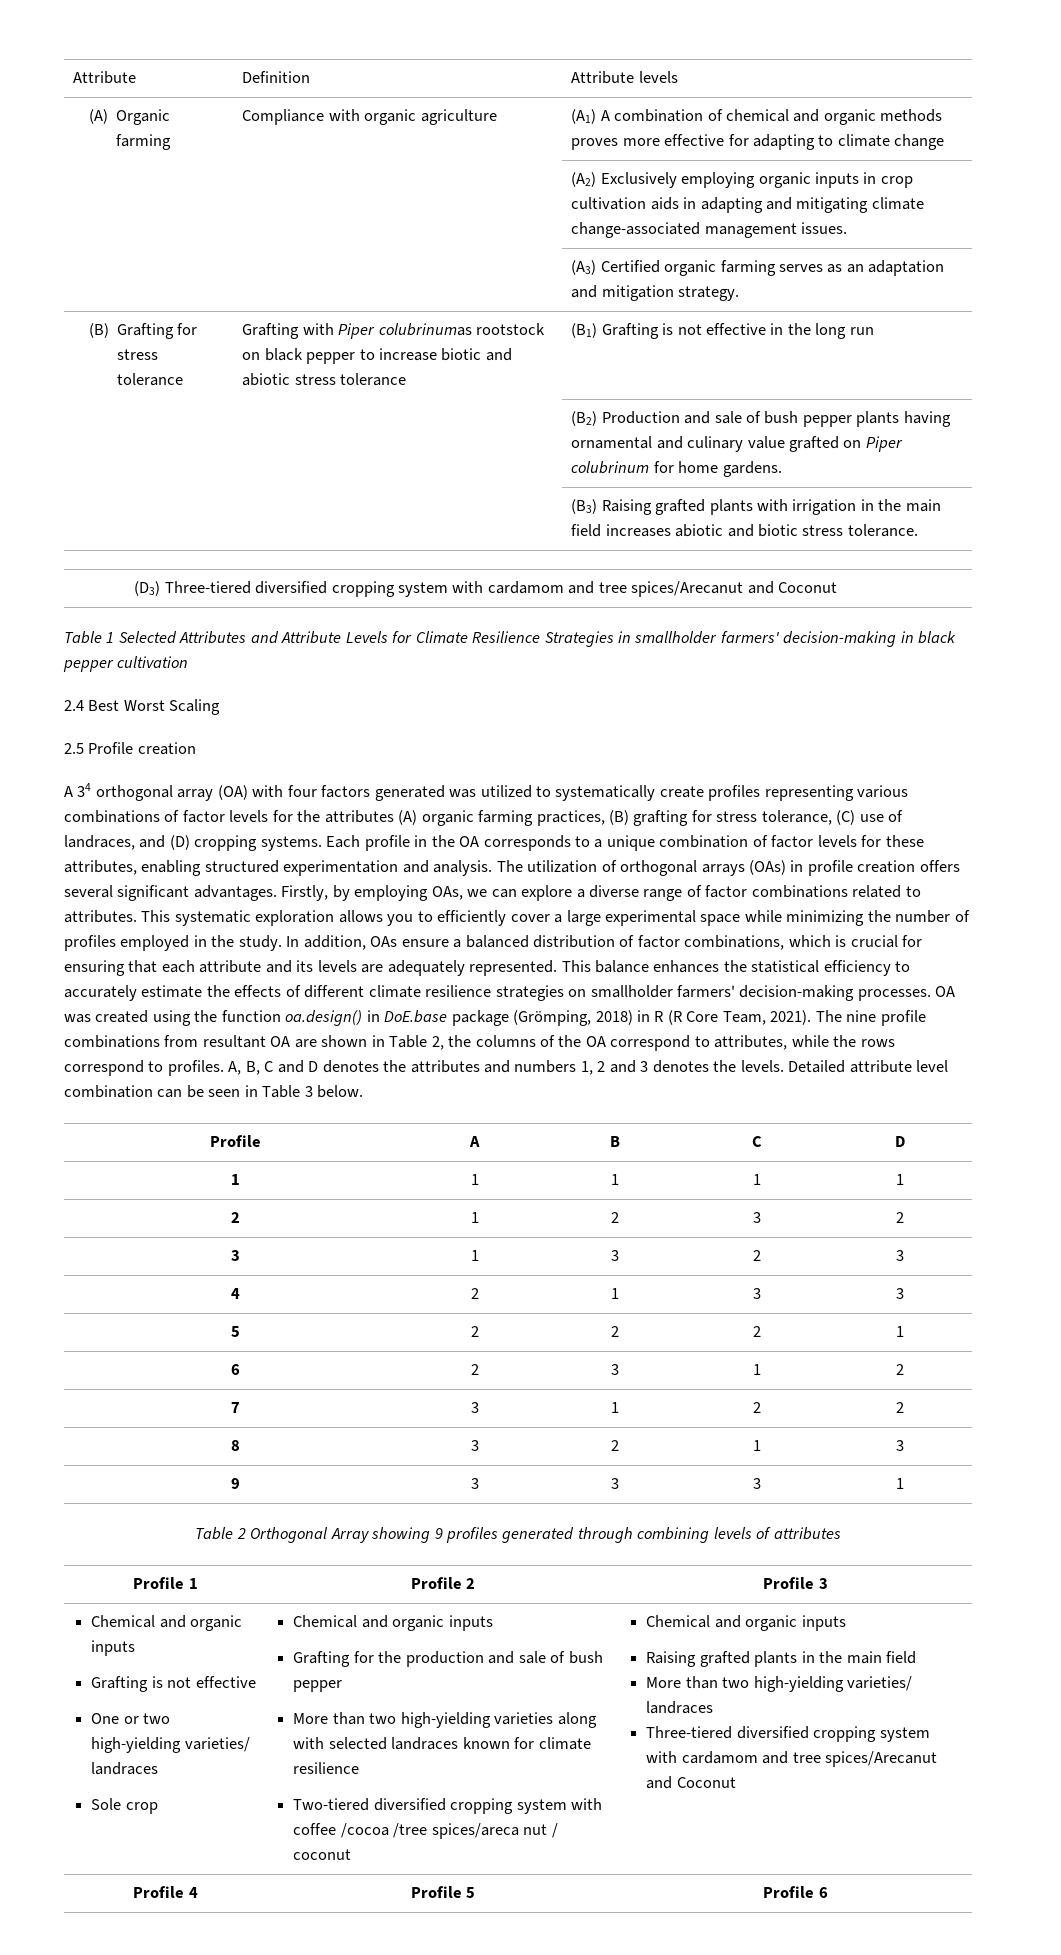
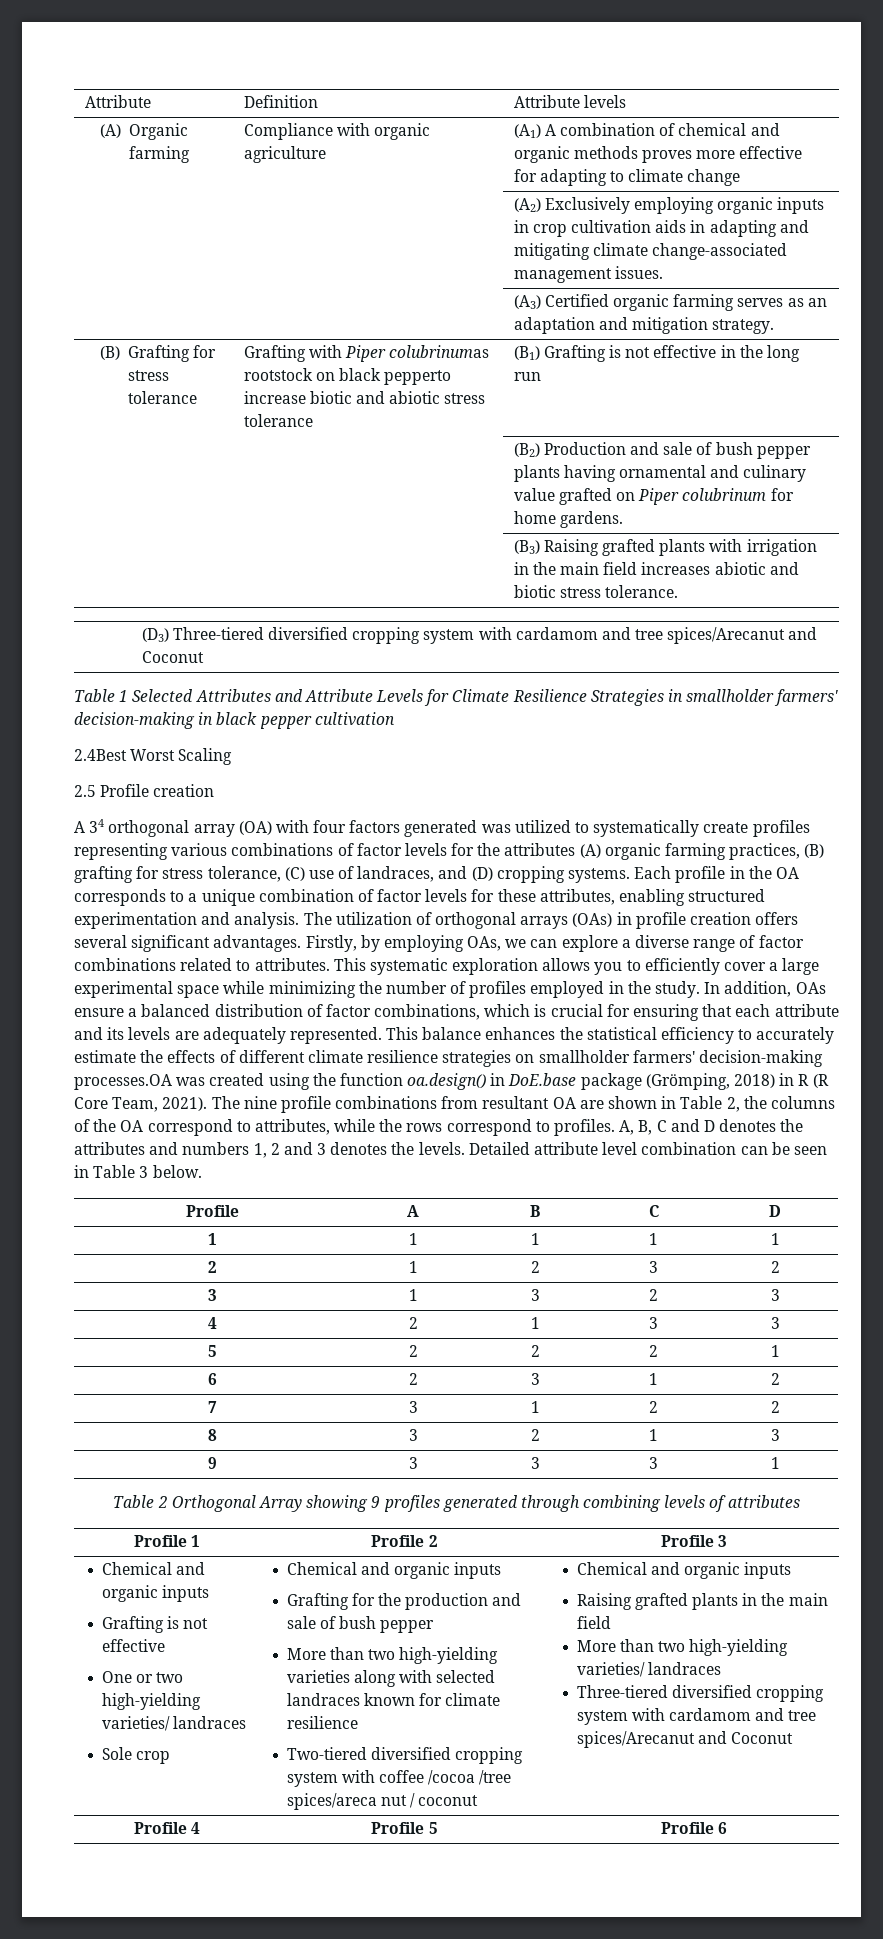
- (B) Grafting for stress tolerance | Grafting with Piper colubrinumas rootstock on black pepper to increase biotic and abiotic stress tolerance | (B1) Grafting is not effective in the long run
+ (B) Grafting for stress tolerance | Grafting with Piper colubrinumas rootstock on black pepperto increase biotic and abiotic stress tolerance | (B1) Grafting is not effective in the long run
- 2.4 Best Worst Scaling
+ 2.4Best Worst Scaling
- This balance enhances the statistical efficiency to accurately estimate the effects of different climate resilience strategies on smallholder farmers' decision-making processes. OA was created using the function oa.design() in DoE.base package (Grömping, 2018) in R (R Core Team, 2021).
+ This balance enhances the statistical efficiency to accurately estimate the effects of different climate resilience strategies on smallholder farmers' decision-making processes.OA was created using the function oa.design() in DoE.base package (Grömping, 2018) in R (R Core Team, 2021).

